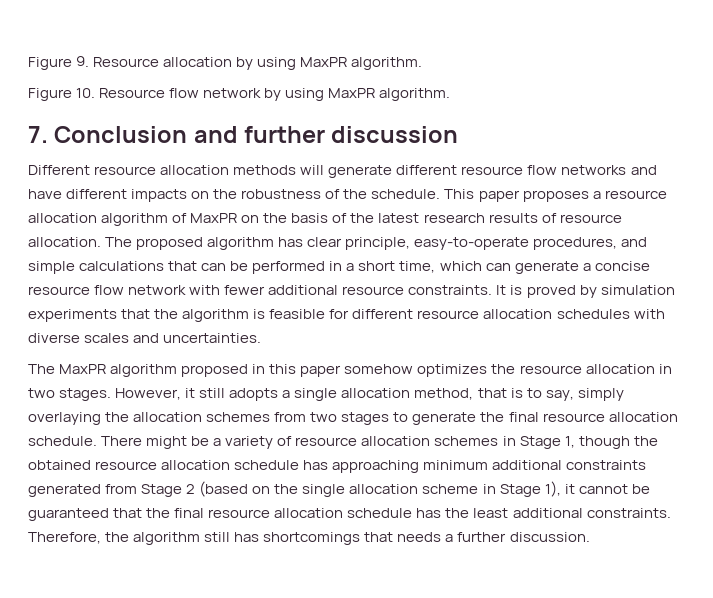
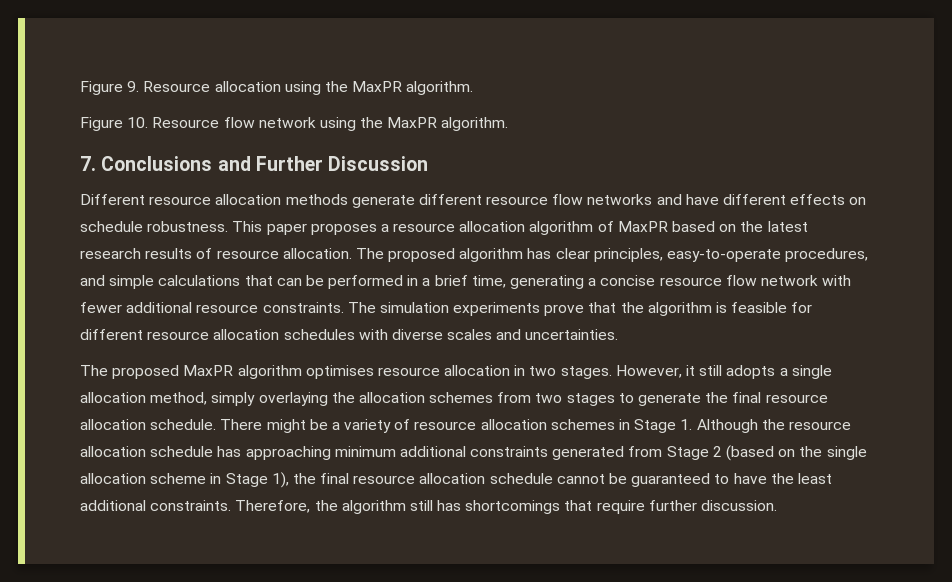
- Figure 9. Resource allocation by using MaxPR algorithm.
+ Figure 9. Resource allocation using the MaxPR algorithm.
- Figure 10. Resource flow network by using MaxPR algorithm.
+ Figure 10. Resource flow network using the MaxPR algorithm.
- 7. Conclusion and further discussion
+ 7. Conclusions and Further Discussion
- Different resource allocation methods will generate different resource flow networks and have different impacts on the robustness of the schedule.
+ Different resource allocation methods generate different resource flow networks and have different effects on schedule robustness.
- This paper proposes a resource allocation algorithm of MaxPR on the basis of the latest research results of resource allocation.
+ This paper proposes a resource allocation algorithm of MaxPR based on the latest research results of resource allocation.
- The proposed algorithm has clear principle, easy-to-operate procedures, and simple calculations that can be performed in a short time, which can generate a concise resource flow network with fewer additional resource constraints.
+ The proposed algorithm has clear principles, easy-to-operate procedures, and simple calculations that can be performed in a brief time, generating a concise resource flow network with fewer additional resource constraints.
- It is proved by simulation experiments that the algorithm is feasible for different resource allocation schedules with diverse scales and uncertainties.
+ The simulation experiments prove that the algorithm is feasible for different resource allocation schedules with diverse scales and uncertainties.
- The MaxPR algorithm proposed in this paper somehow optimizes the resource allocation in two stages.
+ The proposed MaxPR algorithm optimises resource allocation in two stages.
- However, it still adopts a single allocation method, that is to say, simply overlaying the allocation schemes from two stages to generate the final resource allocation schedule.
+ However, it still adopts a single allocation method, simply overlaying the allocation schemes from two stages to generate the final resource allocation schedule.
- There might be a variety of resource allocation schemes in Stage 1, though the obtained resource allocation schedule has approaching minimum additional constraints generated from Stage 2 (based on the single allocation scheme in Stage 1), it cannot be guaranteed that the final resource allocation schedule has the least additional constraints.
+ There might be a variety of resource allocation schemes in Stage 1. Although the resource allocation schedule has approaching minimum additional constraints generated from Stage 2 (based on the single allocation scheme in Stage 1), the final resource allocation schedule cannot be guaranteed to have the least additional constraints.
- Therefore, the algorithm still has shortcomings that needs a further discussion.
+ Therefore, the algorithm still has shortcomings that require further discussion.

